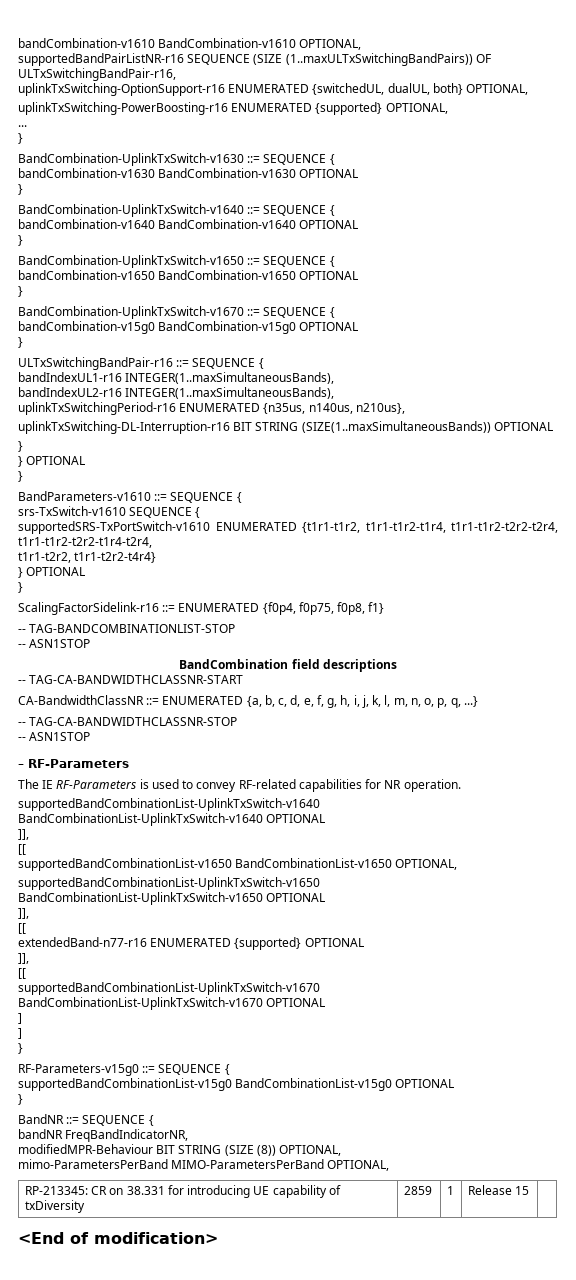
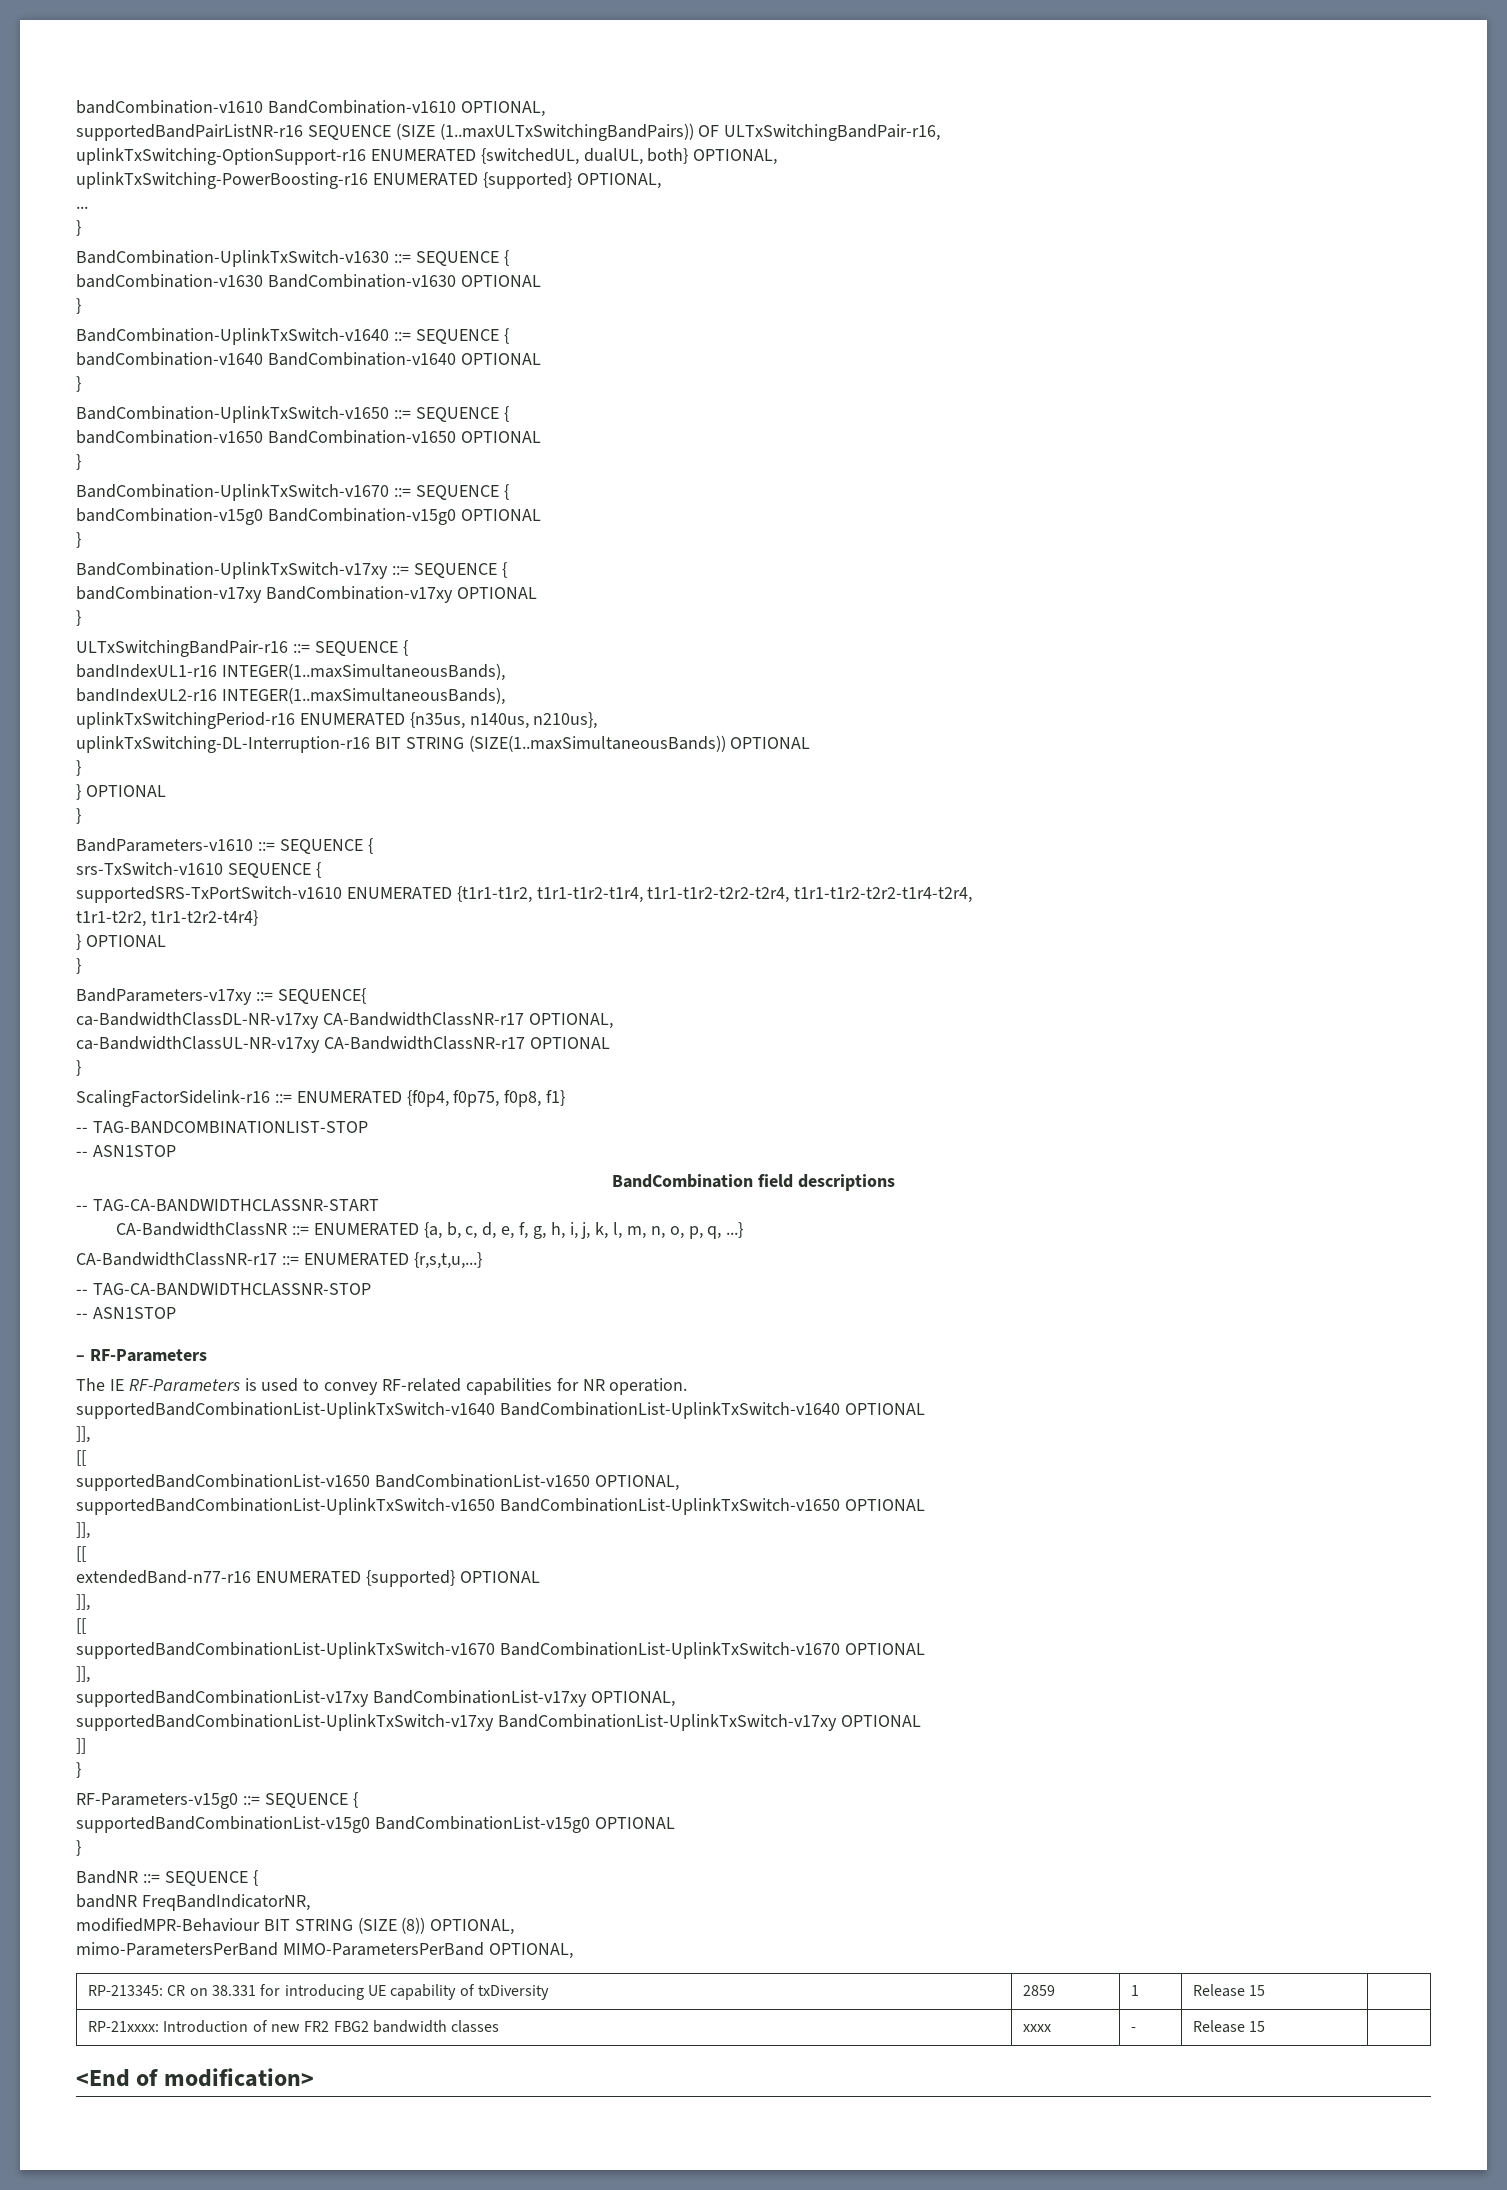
+ BandCombination-UplinkTxSwitch-v17xy ::= SEQUENCE {
+ bandCombination-v17xy BandCombination-v17xy OPTIONAL
+ }
+ BandParameters-v17xy ::= SEQUENCE{
+ ca-BandwidthClassDL-NR-v17xy CA-BandwidthClassNR-r17 OPTIONAL,
+ ca-BandwidthClassUL-NR-v17xy CA-BandwidthClassNR-r17 OPTIONAL
+ }
+ CA-BandwidthClassNR-r17 ::= ENUMERATED {r,s,t,u,...}
  supportedBandCombinationList-UplinkTxSwitch-v1670 BandCombinationList-UplinkTxSwitch-v1670 OPTIONAL
- ]
- ]
+ ]],
+ supportedBandCombinationList-v17xy BandCombinationList-v17xy OPTIONAL,
+ supportedBandCombinationList-UplinkTxSwitch-v17xy BandCombinationList-UplinkTxSwitch-v17xy OPTIONAL
+ ]]
+ RP-21xxxx: Introduction of new FR2 FBG2 bandwidth classes | xxxx | - | Release 15 |

